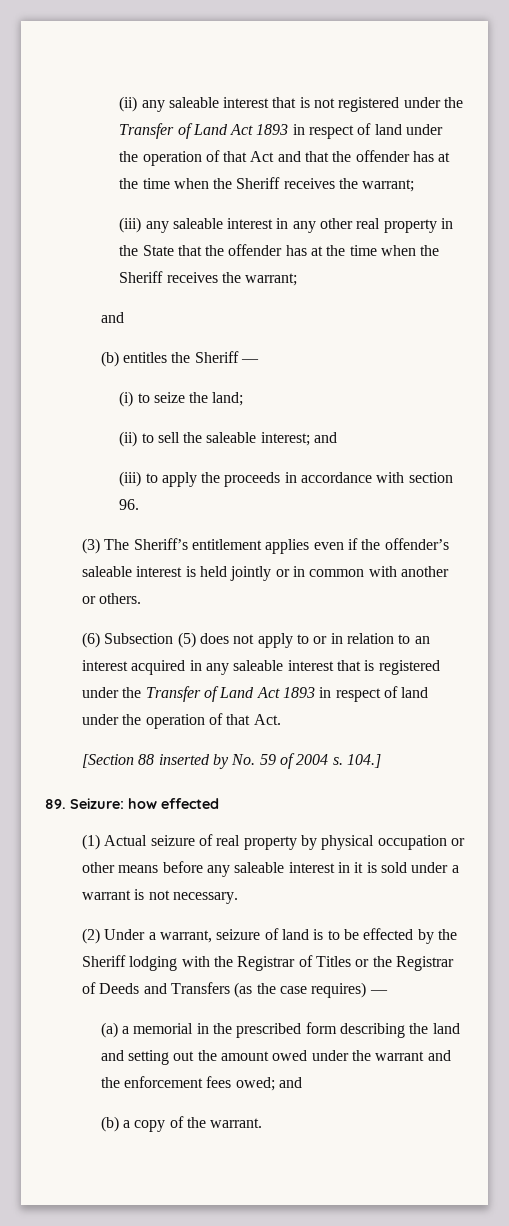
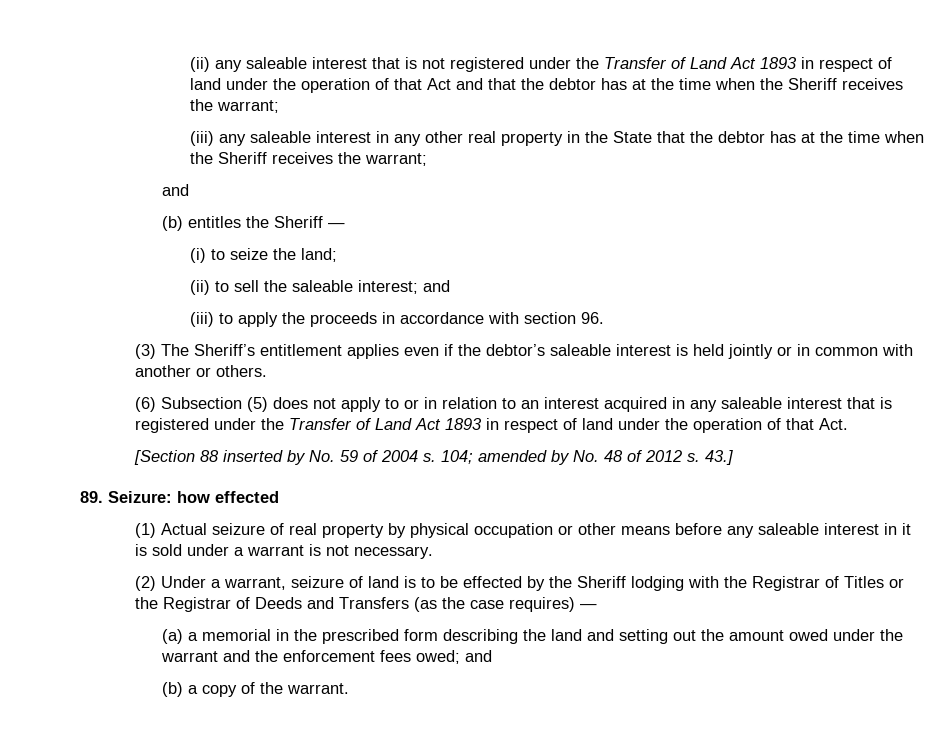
- (ii) any saleable interest that is not registered under the Transfer of Land Act 1893 in respect of land under the operation of that Act and that the offender has at the time when the Sheriff receives the warrant;
+ (ii) any saleable interest that is not registered under the Transfer of Land Act 1893 in respect of land under the operation of that Act and that the debtor has at the time when the Sheriff receives the warrant;
- (iii) any saleable interest in any other real property in the State that the offender has at the time when the Sheriff receives the warrant;
+ (iii) any saleable interest in any other real property in the State that the debtor has at the time when the Sheriff receives the warrant;
- (3) The Sheriff’s entitlement applies even if the offender’s saleable interest is held jointly or in common with another or others.
+ (3) The Sheriff’s entitlement applies even if the debtor’s saleable interest is held jointly or in common with another or others.
- 104.]
+ 104; amended by No. 48 of 2012 s. 43.]

